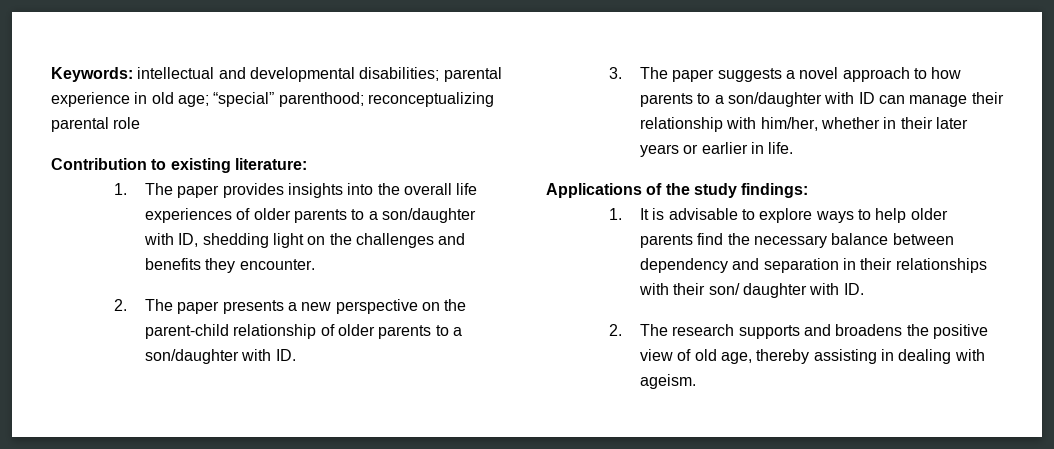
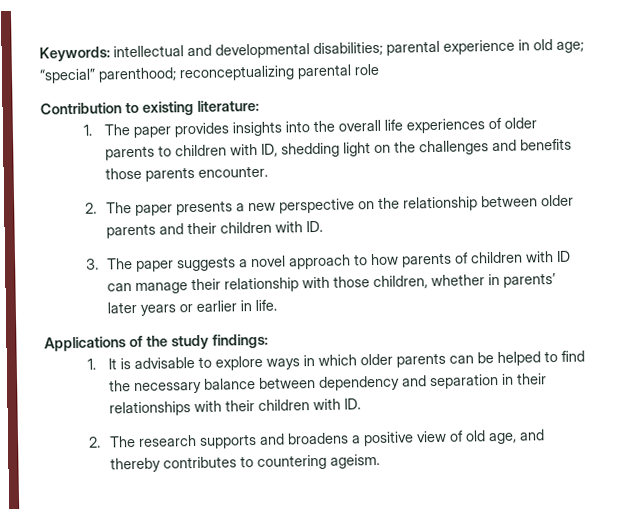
- 1. The paper provides insights into the overall life experiences of older parents to a son/daughter with ID, shedding light on the challenges and benefits they encounter.
+ 1. The paper provides insights into the overall life experiences of older parents to children with ID, shedding light on the challenges and benefits those parents encounter.
- 2. The paper presents a new perspective on the parent-child relationship of older parents to a son/daughter with ID.
+ 2. The paper presents a new perspective on the relationship between older parents and their children with ID.
- 3. The paper suggests a novel approach to how parents to a son/daughter with ID can manage their relationship with him/her, whether in their later years or earlier in life.
+ 3. The paper suggests a novel approach to how parents of children with ID can manage their relationship with those children, whether in parents’ later years or earlier in life.
- 1. It is advisable to explore ways to help older parents find the necessary balance between dependency and separation in their relationships with their son/ daughter with ID.
+ 1. It is advisable to explore ways in which older parents can be helped to find the necessary balance between dependency and separation in their relationships with their children with ID.
- 2. The research supports and broadens the positive view of old age, thereby assisting in dealing with ageism.
+ 2. The research supports and broadens a positive view of old age, and thereby contributes to countering ageism.

